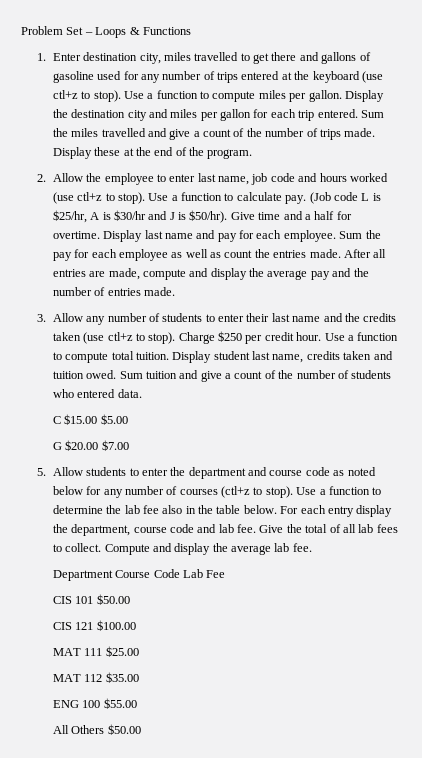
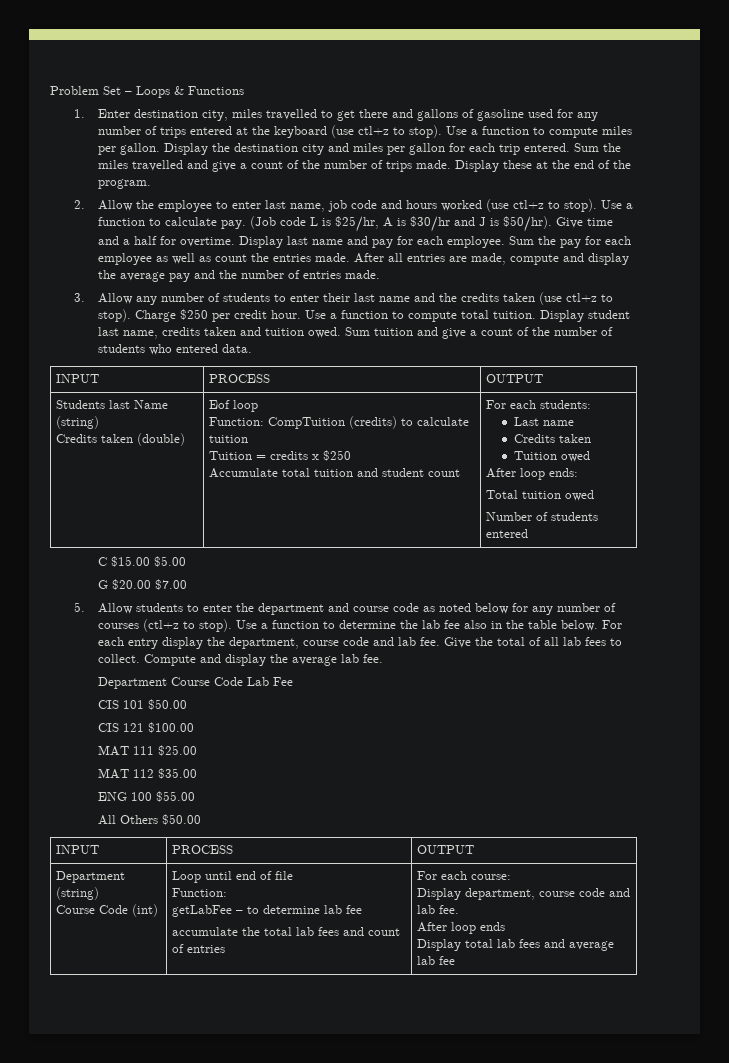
  Sum tuition and give a count of the number of students who entered data.
+ INPUT | PROCESS | OUTPUT
+ Students last Name (string)
+ Credits taken (double) | Eof loop
+ Function: CompTuition (credits) to calculate tuition
+ Tuition = credits x $250
+ Accumulate total tuition and student count | For each students:
+ Last name
+ Credits taken
+ Tuition owed
+ After loop ends:
+ Total tuition owed
+ Number of students entered
  All Others $50.00
+ INPUT | PROCESS | OUTPUT
+ Department (string)
+ Course Code (int) | Loop until end of file
+ Function:
+ getLabFee – to determine lab fee
+ accumulate the total lab fees and count of entries | For each course:
+ Display department, course code and lab fee.
+ After loop ends
+ Display total lab fees and average lab fee

